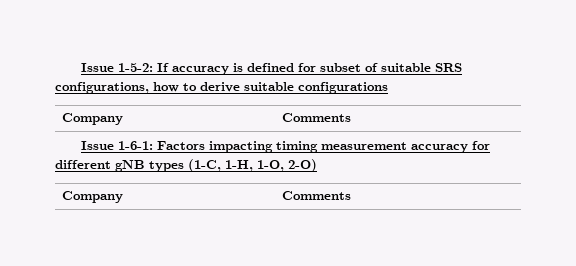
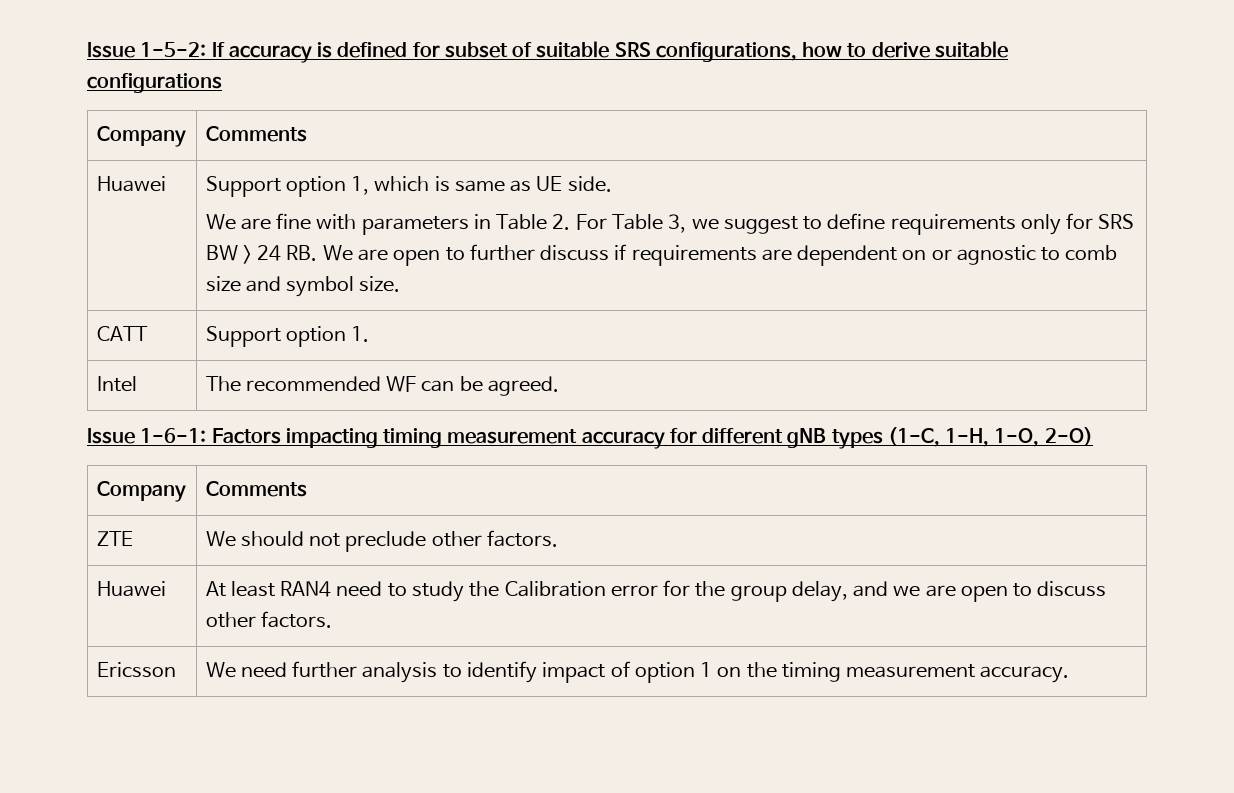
+ Huawei | Support option 1, which is same as UE side.
+ We are fine with parameters in Table 2. For Table 3, we suggest to define requirements only for SRS BW > 24 RB. We are open to further discuss if requirements are dependent on or agnostic to comb size and symbol size.
+ CATT | Support option 1.
+ Intel | The recommended WF can be agreed.
+ ZTE | We should not preclude other factors.
+ Huawei | At least RAN4 need to study the Calibration error for the group delay, and we are open to discuss other factors.
+ Ericsson | We need further analysis to identify impact of option 1 on the timing measurement accuracy.

